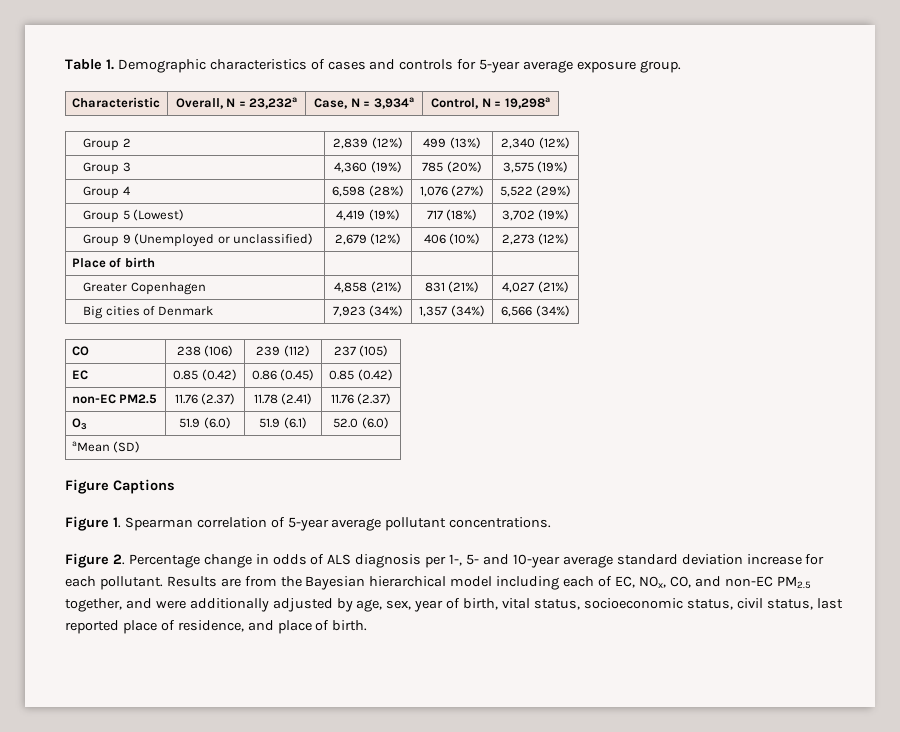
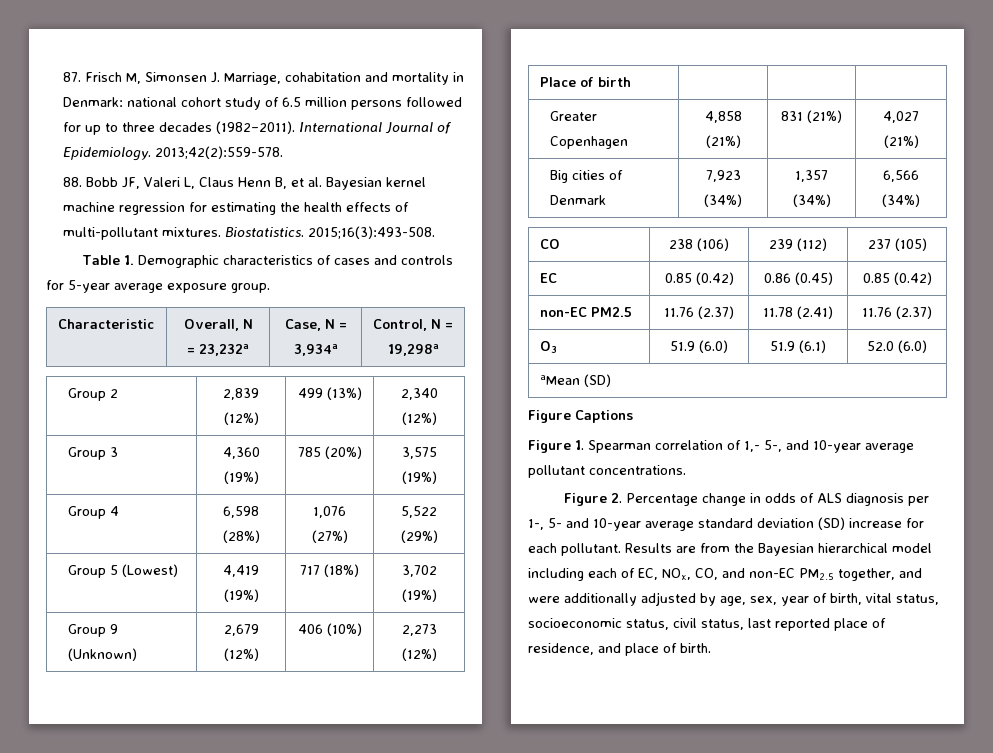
+ 87. Frisch M, Simonsen J. Marriage, cohabitation and mortality in Denmark: national cohort study of 6.5 million persons followed for up to three decades (1982–2011). International Journal of Epidemiology. 2013;42(2):559-578.
+ 88. Bobb JF, Valeri L, Claus Henn B, et al. Bayesian kernel machine regression for estimating the health effects of multi-pollutant mixtures. Biostatistics. 2015;16(3):493-508.
- Group 9 (Unemployed or unclassified) | 2,679 (12%) | 406 (10%) | 2,273 (12%)
+ Group 9 (Unknown) | 2,679 (12%) | 406 (10%) | 2,273 (12%)
- Figure 1. Spearman correlation of 5-year average pollutant concentrations.
+ Figure 1. Spearman correlation of 1,- 5-, and 10-year average pollutant concentrations.
- Figure 2. Percentage change in odds of ALS diagnosis per 1-, 5- and 10-year average standard deviation increase for each pollutant.
+ Figure 2. Percentage change in odds of ALS diagnosis per 1-, 5- and 10-year average standard deviation (SD) increase for each pollutant.

